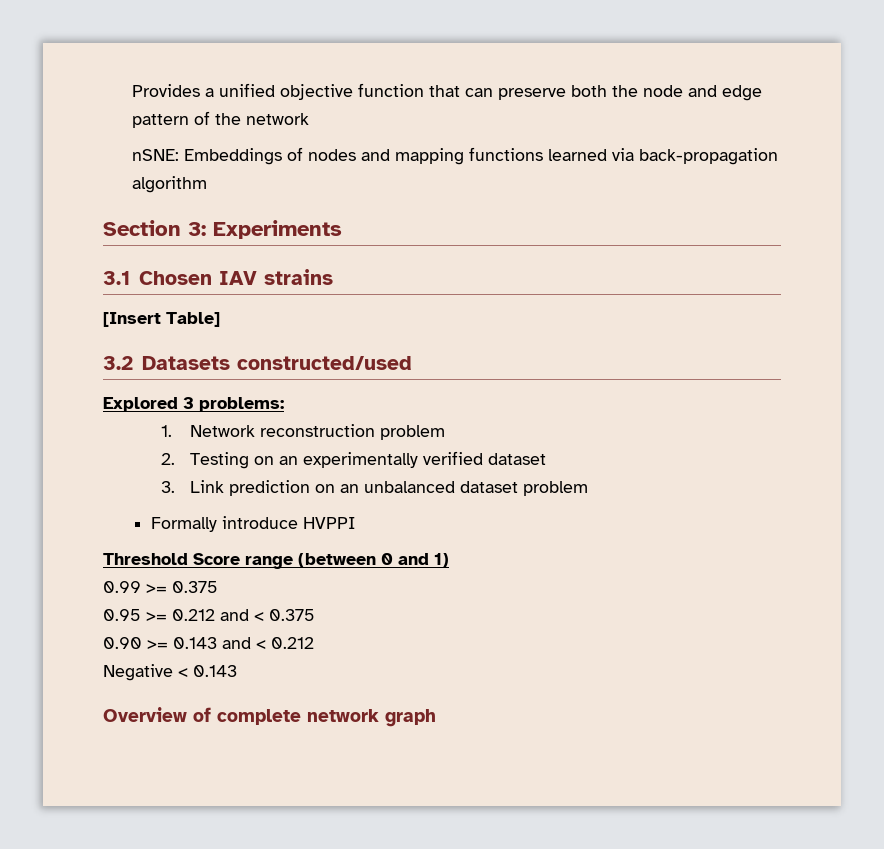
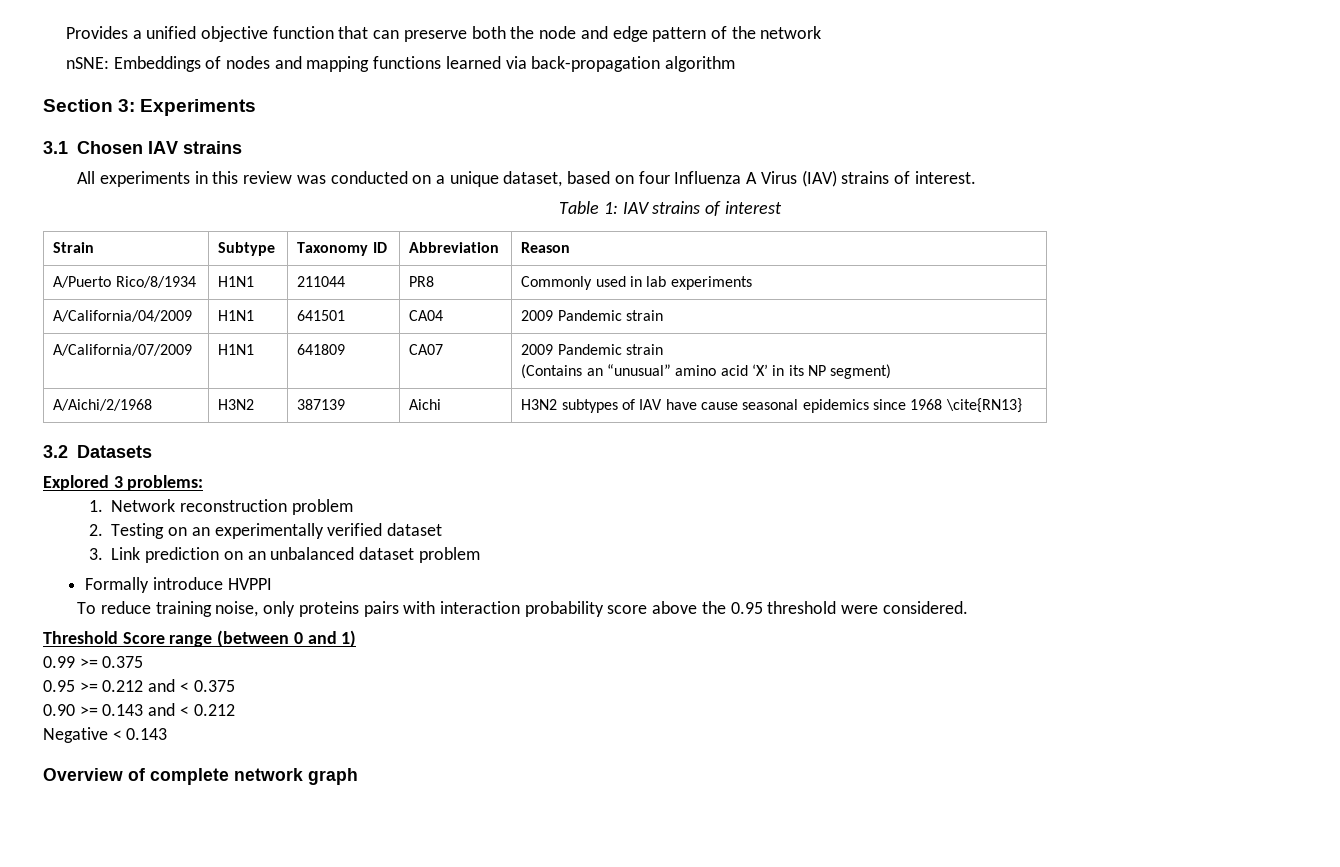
- [Insert Table]
+ All experiments in this review was conducted on a unique dataset, based on four Influenza A Virus (IAV) strains of interest.
+ Table 1: IAV strains of interest
+ Strain | Subtype | Taxonomy ID | Abbreviation | Reason
+ A/Puerto Rico/8/1934 | H1N1 | 211044 | PR8 | Commonly used in lab experiments
+ A/California/04/2009 | H1N1 | 641501 | CA04 | 2009 Pandemic strain
+ A/California/07/2009 | H1N1 | 641809 | CA07 | 2009 Pandemic strain
+ (Contains an “unusual” amino acid ‘X’ in its NP segment)
+ A/Aichi/2/1968 | H3N2 | 387139 | Aichi | H3N2 subtypes of IAV have cause seasonal epidemics since 1968 \cite{RN13}
- 3.2 Datasets constructed/used
+ 3.2 Datasets
+ To reduce training noise, only proteins pairs with interaction probability score above the 0.95 threshold were considered.

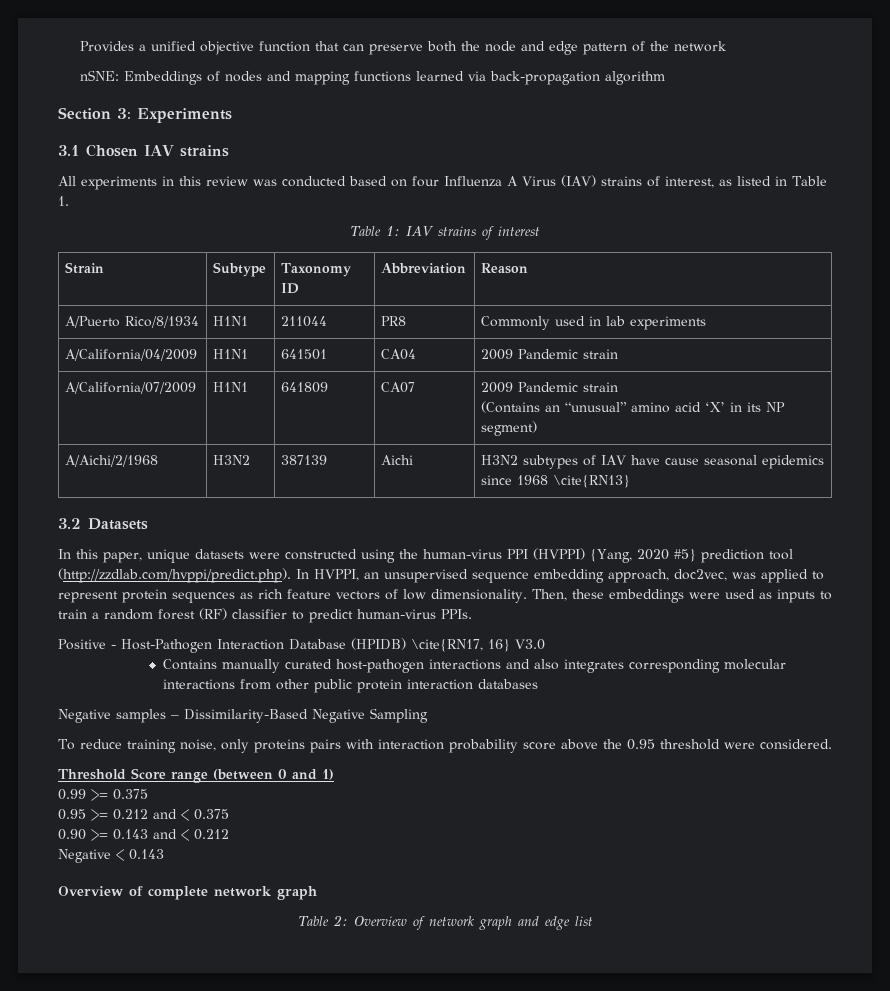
- All experiments in this review was conducted on a unique dataset, based on four Influenza A Virus (IAV) strains of interest.
+ All experiments in this review was conducted based on four Influenza A Virus (IAV) strains of interest, as listed in Table 1.
- Explored 3 problems:
- 1. Network reconstruction problem
- 2. Testing on an experimentally verified dataset
- 3. Link prediction on an unbalanced dataset problem
- Formally introduce HVPPI
+ In this paper, unique datasets were constructed using the human-virus PPI (HVPPI) {Yang, 2020 #5} prediction tool (http://zzdlab.com/hvppi/predict.php). In HVPPI, an unsupervised sequence embedding approach, doc2vec, was applied to represent protein sequences as rich feature vectors of low dimensionality. Then, these embeddings were used as inputs to train a random forest (RF) classifier to predict human-virus PPIs.
+ Positive - Host-Pathogen Interaction Database (HPIDB) \cite{RN17, 16} V3.0
+ Contains manually curated host-pathogen interactions and also integrates corresponding molecular interactions from other public protein interaction databases
+ Negative samples – Dissimilarity-Based Negative Sampling
+ Table 2: Overview of network graph and edge list

